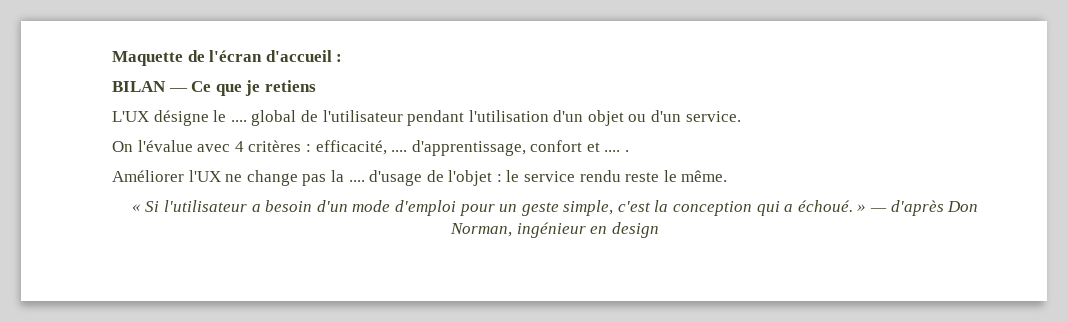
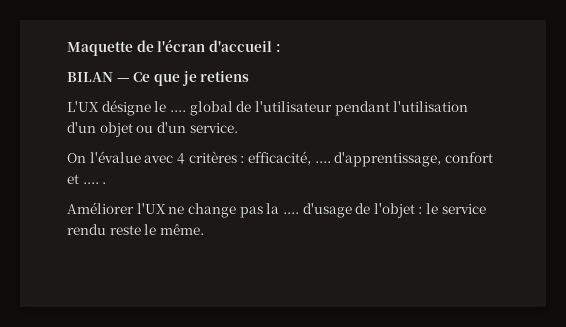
- « Si l'utilisateur a besoin d'un mode d'emploi pour un geste simple, c'est la conception qui a échoué. » — d'après Don Norman, ingénieur en design

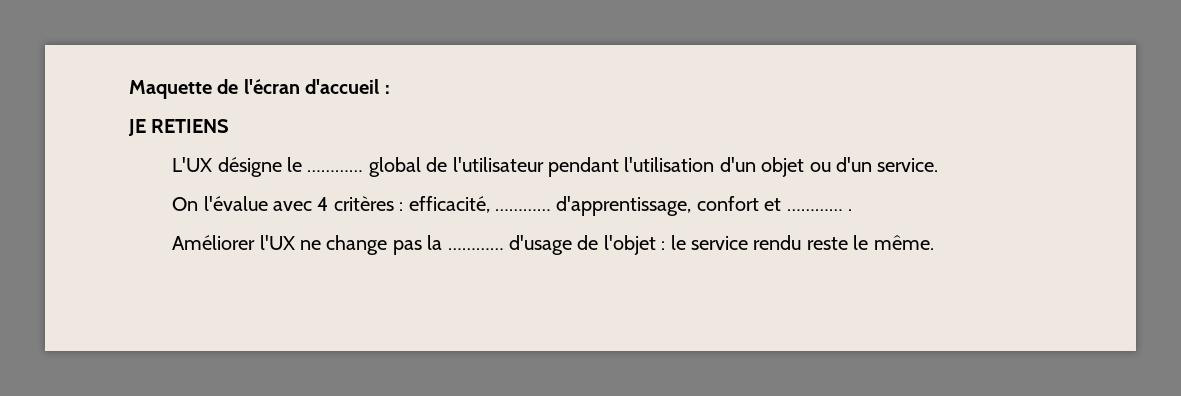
- BILAN — Ce que je retiens
+ JE RETIENS
- L'UX désigne le .... global de l'utilisateur pendant l'utilisation d'un objet ou d'un service.
+ L'UX désigne le ………… global de l'utilisateur pendant l'utilisation d'un objet ou d'un service.
- On l'évalue avec 4 critères : efficacité, .... d'apprentissage, confort et .... .
+ On l'évalue avec 4 critères : efficacité, ………… d'apprentissage, confort et ………… .
- Améliorer l'UX ne change pas la .... d'usage de l'objet : le service rendu reste le même.
+ Améliorer l'UX ne change pas la ………… d'usage de l'objet : le service rendu reste le même.

